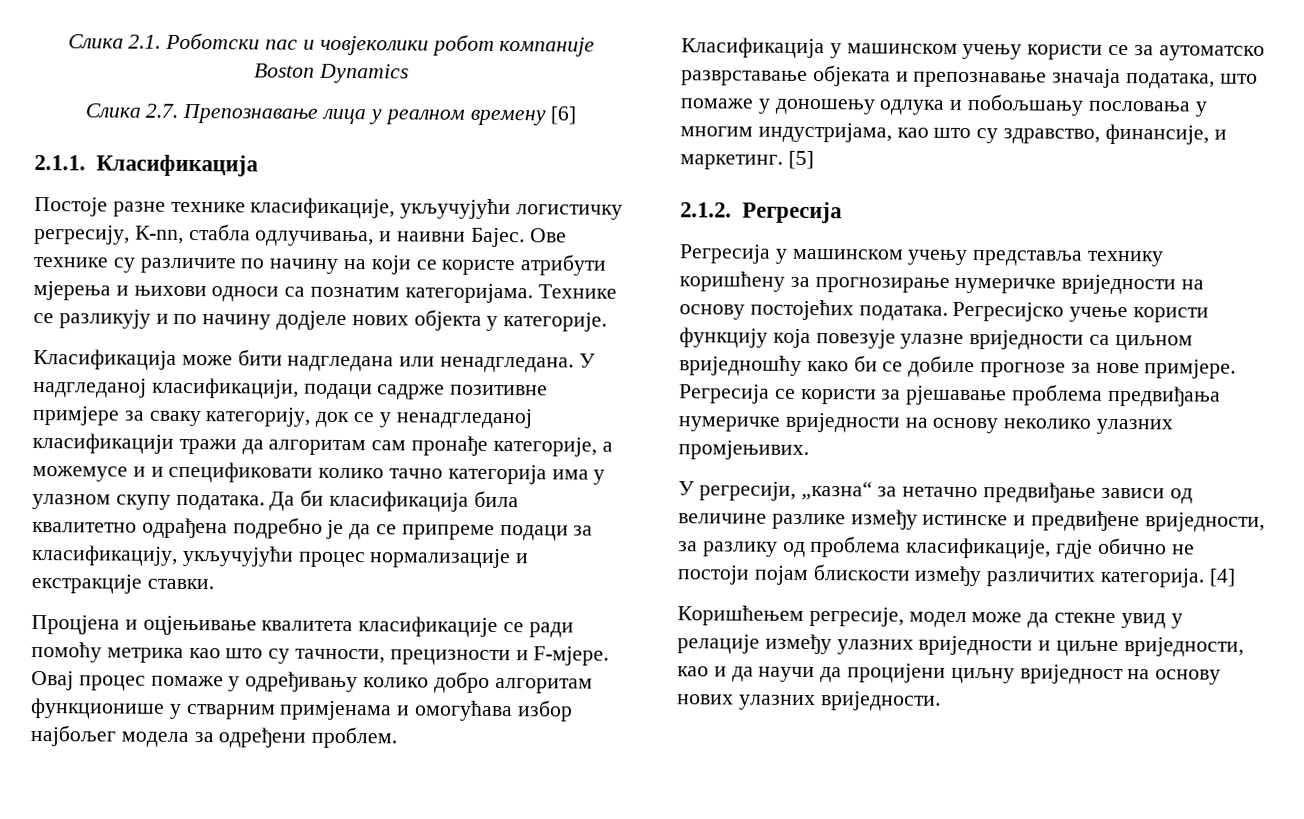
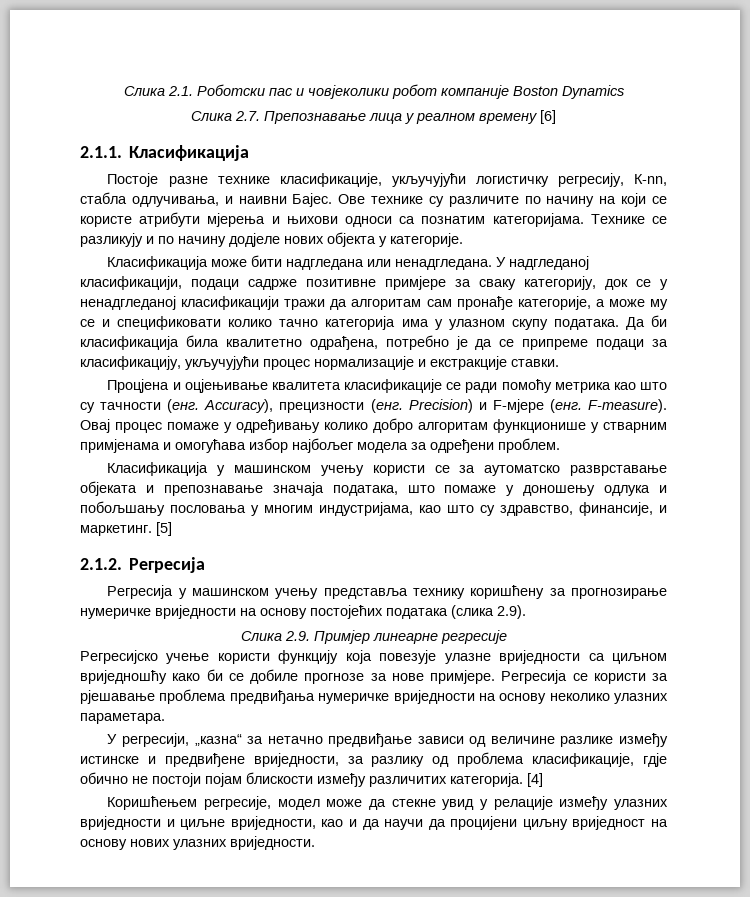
- У надгледаној класификацији, подаци садрже позитивне примјере за сваку категорију, док се у ненадгледаној класификацији тражи да алгоритам сам пронађе категорије, а можемусе и и спецификовати колико тачно категорија има у улазном скупу података.
+ У надгледаној класификацији, подаци садрже позитивне примјере за сваку категорију, док се у ненадгледаној класификацији тражи да алгоритам сам пронађе категорије, а може му се и спецификовати колико тачно категорија има у улазном скупу података.
- Да би класификација била квалитетно одрађена подребно је да се припреме подаци за класификацију, укључујући процес нормализације и екстракције ставки.
+ Да би класификација била квалитетно одрађена, потребно је да се припреме подаци за класификацију, укључујући процес нормализације и екстракције ставки.
- Процјена и оцјењивање квалитета класификације се ради помоћу метрика као што су тачности, прецизности и F-мјере.
+ Процјена и оцјењивање квалитета класификације се ради помоћу метрика као што су тачности (енг. Accuracy), прецизности (енг. Precision) и F-мјере (енг. F-measure).
- Регресија у машинском учењу представља технику коришћену за прогнозирање нумеричке вриједности на основу постојећих података. Регресијско учење користи функцију која повезује улазне вриједности са циљном вриједношћу како би се добиле прогнозе за нове примјере.
+ Регресија у машинском учењу представља технику коришћену за прогнозирање нумеричке вриједности на основу постојећих података (слика 2.9).
+ Слика 2.9. Примјер линеарне регресије
+ Регресијско учење користи функцију која повезује улазне вриједности са циљном вриједношћу како би се добиле прогнозе за нове примјере.
- Регресија се користи за рјешавање проблема предвиђања нумеричке вриједности на основу неколико улазних промјењивих.
+ Регресија се користи за рјешавање проблема предвиђања нумеричке вриједности на основу неколико улазних параметара.

